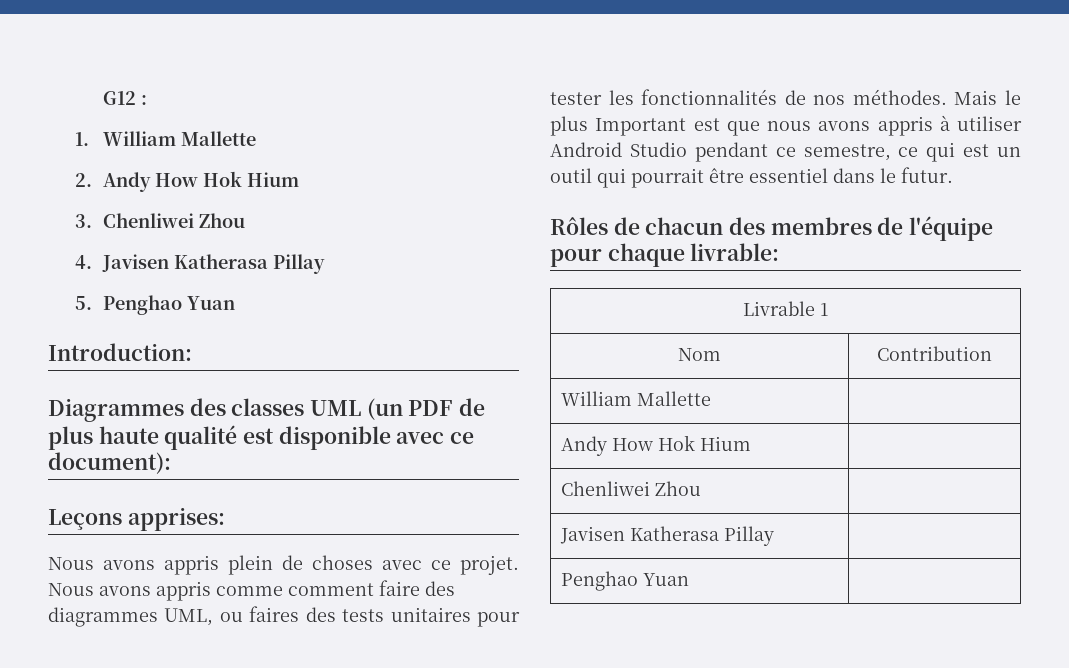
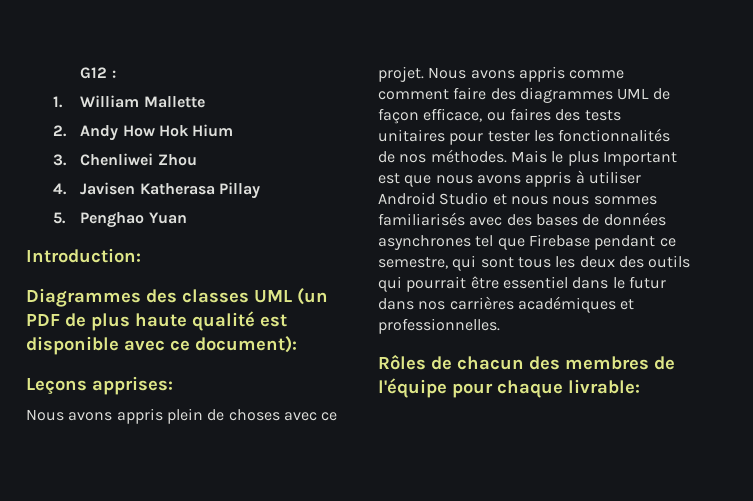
- Nous avons appris comme comment faire des diagrammes UML, ou faires des tests unitaires pour tester les fonctionnalités de nos méthodes.
+ Nous avons appris comme comment faire des diagrammes UML de façon efficace, ou faires des tests unitaires pour tester les fonctionnalités de nos méthodes.
- Mais le plus Important est que nous avons appris à utiliser Android Studio pendant ce semestre, ce qui est un outil qui pourrait être essentiel dans le futur.
+ Mais le plus Important est que nous avons appris à utiliser Android Studio et nous nous sommes familiarisés avec des bases de données asynchrones tel que Firebase pendant ce semestre, qui sont tous les deux des outils qui pourrait être essentiel dans le futur dans nos carrières académiques et professionnelles.
- Livrable 1
- Nom | Contribution
- William Mallette |
- Andy How Hok Hium |
- Chenliwei Zhou |
- Javisen Katherasa Pillay |
- Penghao Yuan |

